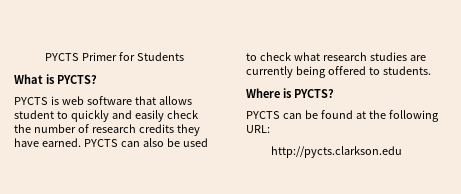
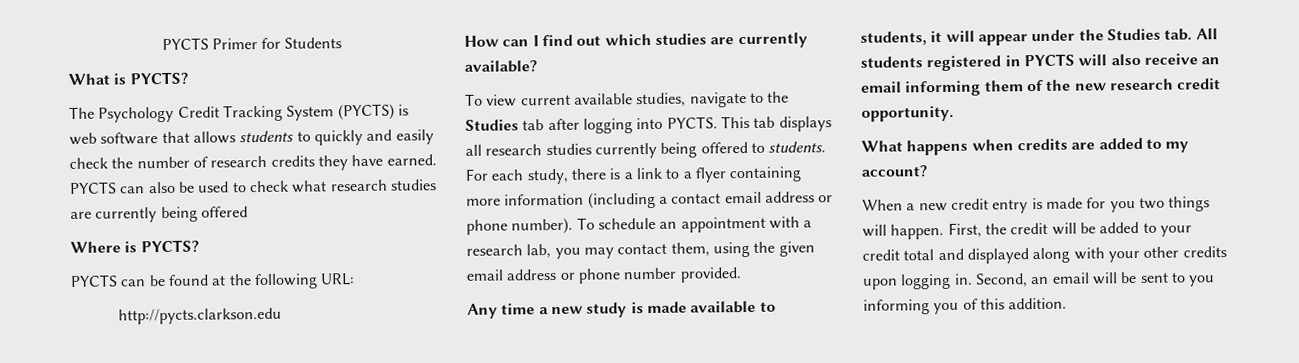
- PYCTS is web software that allows student to quickly and easily check the number of research credits they have earned.
+ The Psychology Credit Tracking System (PYCTS) is web software that allows students to quickly and easily check the number of research credits they have earned.
- PYCTS can also be used to check what research studies are currently being offered to students.
+ PYCTS can also be used to check what research studies are currently being offered
+ How can I find out which studies are currently available?
+ To view current available studies, navigate to the Studies tab after logging into PYCTS. This tab displays all research studies currently being offered to students. For each study, there is a link to a flyer containing more information (including a contact email address or phone number). To schedule an appointment with a research lab, you may contact them, using the given email address or phone number provided.
+ Any time a new study is made available to students, it will appear under the Studies tab. All students registered in PYCTS will also receive an email informing them of the new research credit opportunity.
+ What happens when credits are added to my account?
+ When a new credit entry is made for you two things will happen. First, the credit will be added to your credit total and displayed along with your other credits upon logging in. Second, an email will be sent to you informing you of this addition.

